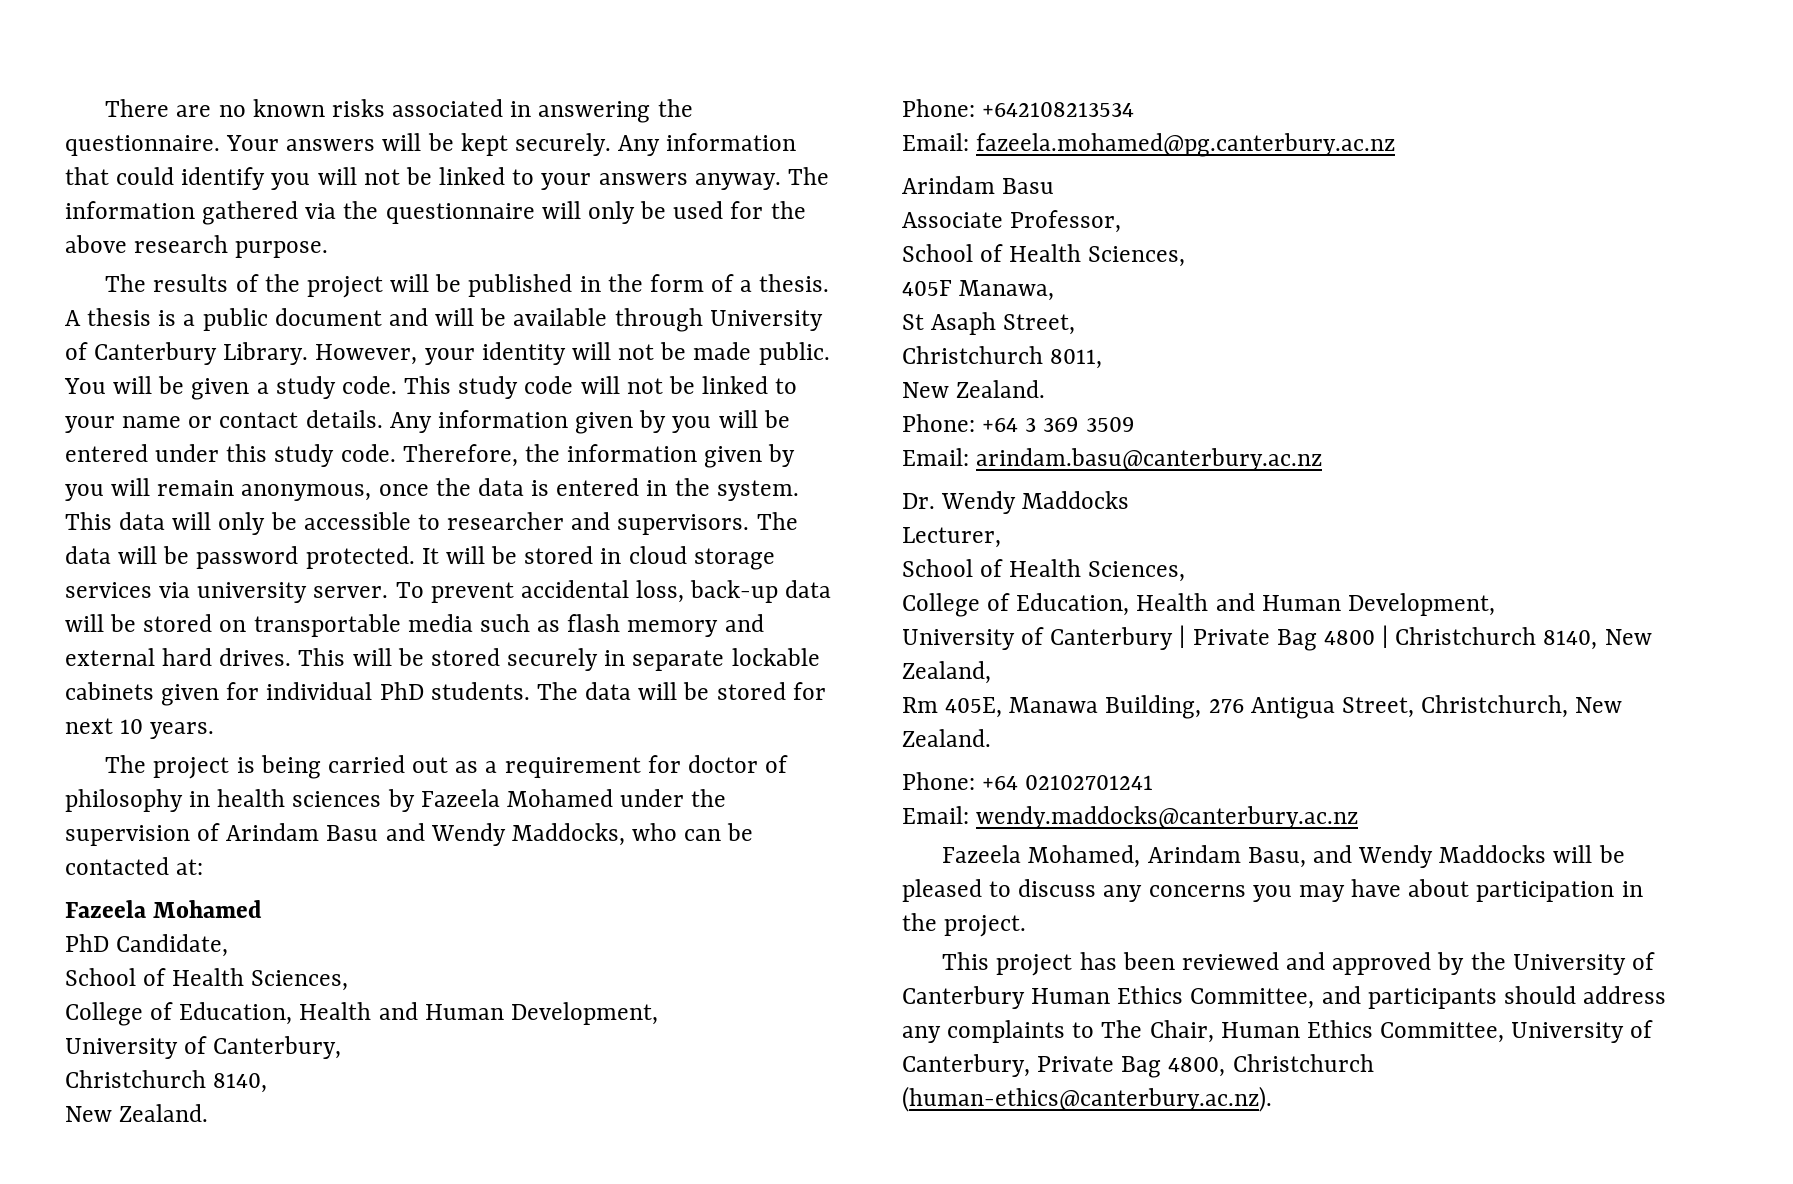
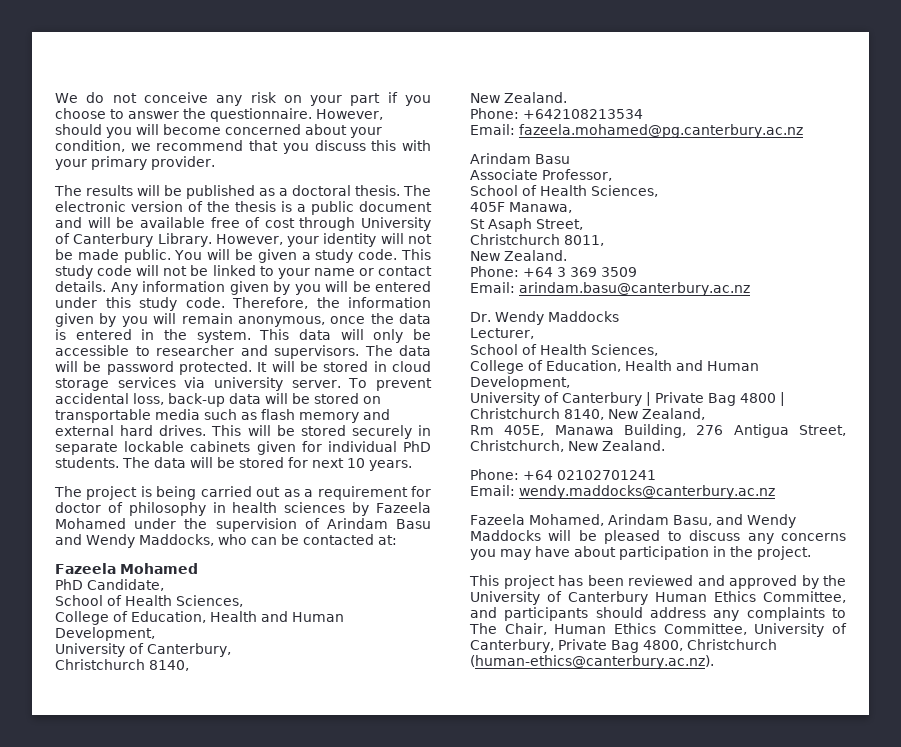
- There are no known risks associated in answering the questionnaire. Your answers will be kept securely. Any information that could identify you will not be linked to your answers anyway. The information gathered via the questionnaire will only be used for the above research purpose.
- The results of the project will be published in the form of a thesis. A thesis is a public document and will be available through University of Canterbury Library.
+ We do not conceive any risk on your part if you choose to answer the questionnaire. However, should you will become concerned about your condition, we recommend that you discuss this with your primary provider.
+ The results will be published as a doctoral thesis. The electronic version of the thesis is a public document and will be available free of cost through University of Canterbury Library.

